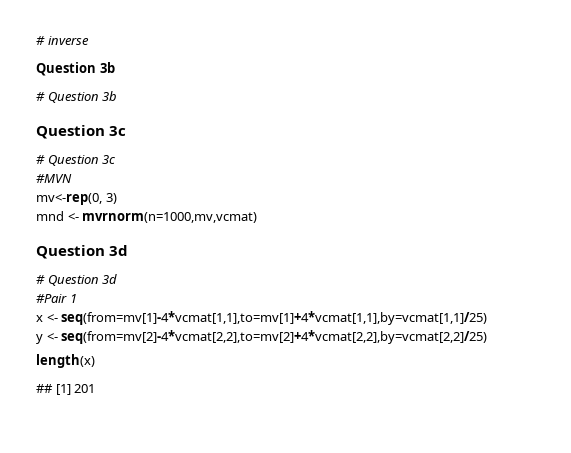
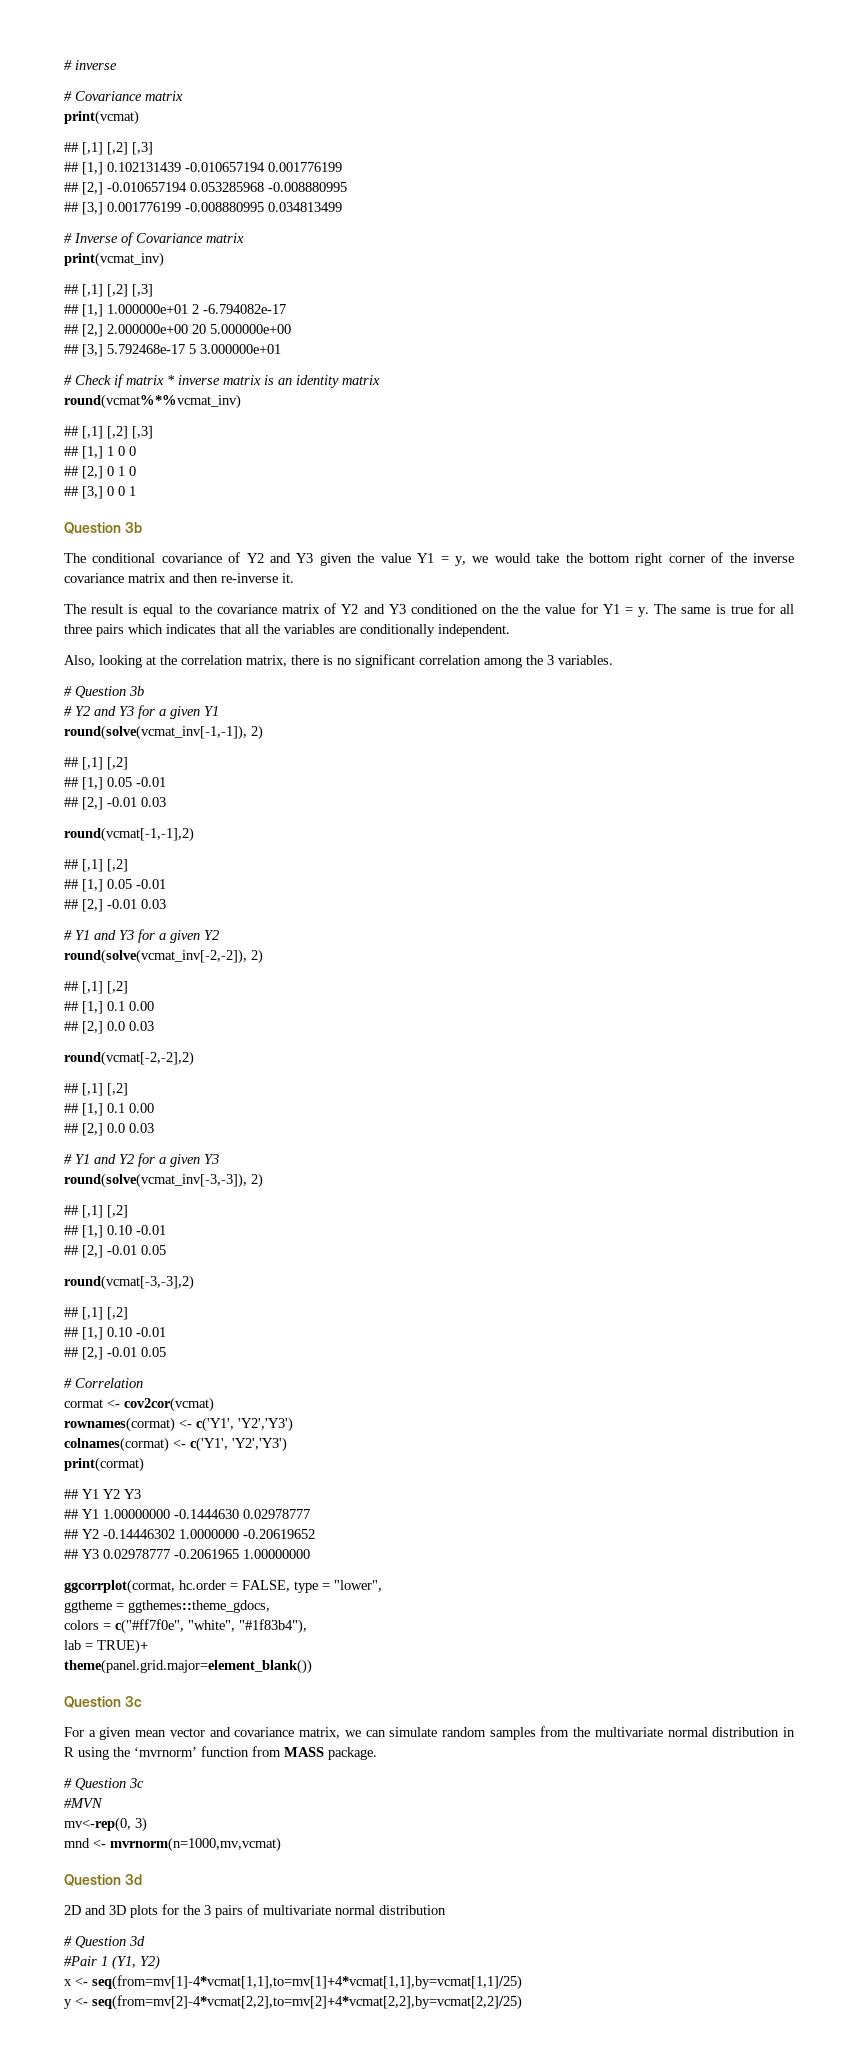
  # inverse
+ # Covariance matrix
+ print(vcmat)
+ ## [,1] [,2] [,3]
+ ## [1,] 0.102131439 -0.010657194 0.001776199
+ ## [2,] -0.010657194 0.053285968 -0.008880995
+ ## [3,] 0.001776199 -0.008880995 0.034813499
+ # Inverse of Covariance matrix
+ print(vcmat_inv)
+ ## [,1] [,2] [,3]
+ ## [1,] 1.000000e+01 2 -6.794082e-17
+ ## [2,] 2.000000e+00 20 5.000000e+00
+ ## [3,] 5.792468e-17 5 3.000000e+01
+ # Check if matrix * inverse matrix is an identity matrix
+ round(vcmat%*%vcmat_inv)
+ ## [,1] [,2] [,3]
+ ## [1,] 1 0 0
+ ## [2,] 0 1 0
+ ## [3,] 0 0 1
  Question 3b
+ The conditional covariance of Y2 and Y3 given the value Y1 = y, we would take the bottom right corner of the inverse covariance matrix and then re-inverse it.
+ The result is equal to the covariance matrix of Y2 and Y3 conditioned on the the value for Y1 = y. The same is true for all three pairs which indicates that all the variables are conditionally independent.
+ Also, looking at the correlation matrix, there is no significant correlation among the 3 variables.
  # Question 3b
+ # Y2 and Y3 for a given Y1
+ round(solve(vcmat_inv[-1,-1]), 2)
+ ## [,1] [,2]
+ ## [1,] 0.05 -0.01
+ ## [2,] -0.01 0.03
+ round(vcmat[-1,-1],2)
+ ## [,1] [,2]
+ ## [1,] 0.05 -0.01
+ ## [2,] -0.01 0.03
+ # Y1 and Y3 for a given Y2
+ round(solve(vcmat_inv[-2,-2]), 2)
+ ## [,1] [,2]
+ ## [1,] 0.1 0.00
+ ## [2,] 0.0 0.03
+ round(vcmat[-2,-2],2)
+ ## [,1] [,2]
+ ## [1,] 0.1 0.00
+ ## [2,] 0.0 0.03
+ # Y1 and Y2 for a given Y3
+ round(solve(vcmat_inv[-3,-3]), 2)
+ ## [,1] [,2]
+ ## [1,] 0.10 -0.01
+ ## [2,] -0.01 0.05
+ round(vcmat[-3,-3],2)
+ ## [,1] [,2]
+ ## [1,] 0.10 -0.01
+ ## [2,] -0.01 0.05
+ # Correlation
+ cormat <- cov2cor(vcmat)
+ rownames(cormat) <- c('Y1', 'Y2','Y3')
+ colnames(cormat) <- c('Y1', 'Y2','Y3')
+ print(cormat)
+ ## Y1 Y2 Y3
+ ## Y1 1.00000000 -0.1444630 0.02978777
+ ## Y2 -0.14446302 1.0000000 -0.20619652
+ ## Y3 0.02978777 -0.2061965 1.00000000
+ ggcorrplot(cormat, hc.order = FALSE, type = "lower",
+ ggtheme = ggthemes::theme_gdocs,
+ colors = c("#ff7f0e", "white", "#1f83b4"),
+ lab = TRUE)+
+ theme(panel.grid.major=element_blank())
  Question 3c
+ For a given mean vector and covariance matrix, we can simulate random samples from the multivariate normal distribution in R using the ‘mvrnorm’ function from MASS package.
+ 2D and 3D plots for the 3 pairs of multivariate normal distribution
- #Pair 1
+ #Pair 1 (Y1, Y2)
- length(x)
- ## [1] 201

